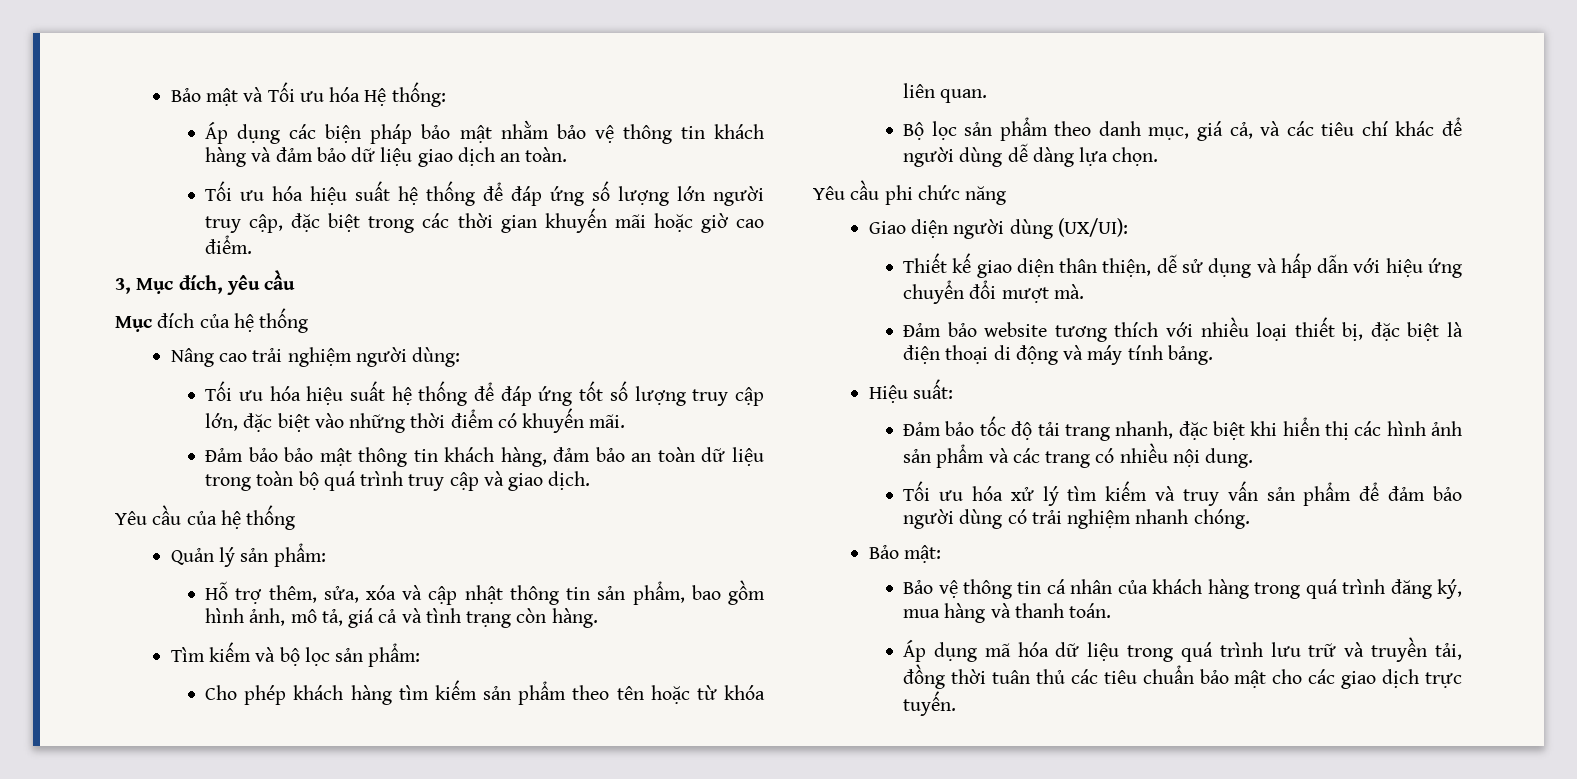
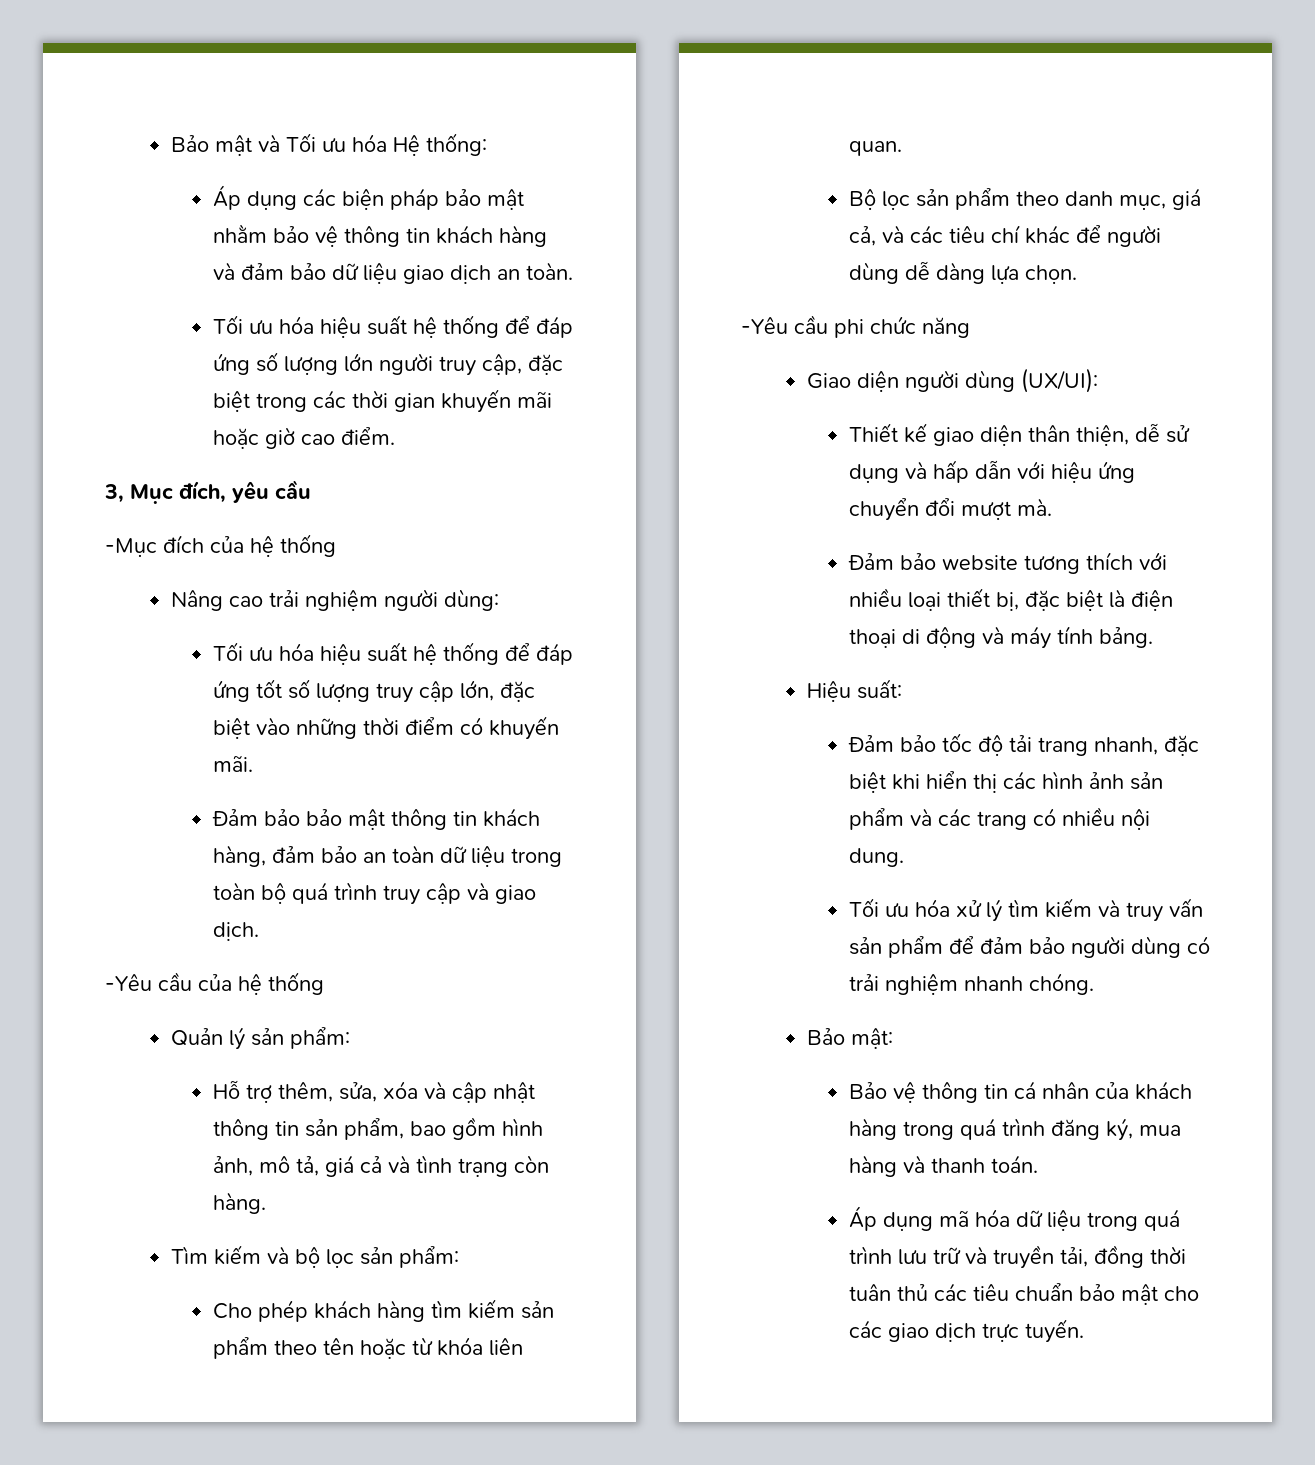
- Mục đích của hệ thống
+ -Mục đích của hệ thống
- Yêu cầu của hệ thống
+ -Yêu cầu của hệ thống
- Yêu cầu phi chức năng
+ -Yêu cầu phi chức năng

